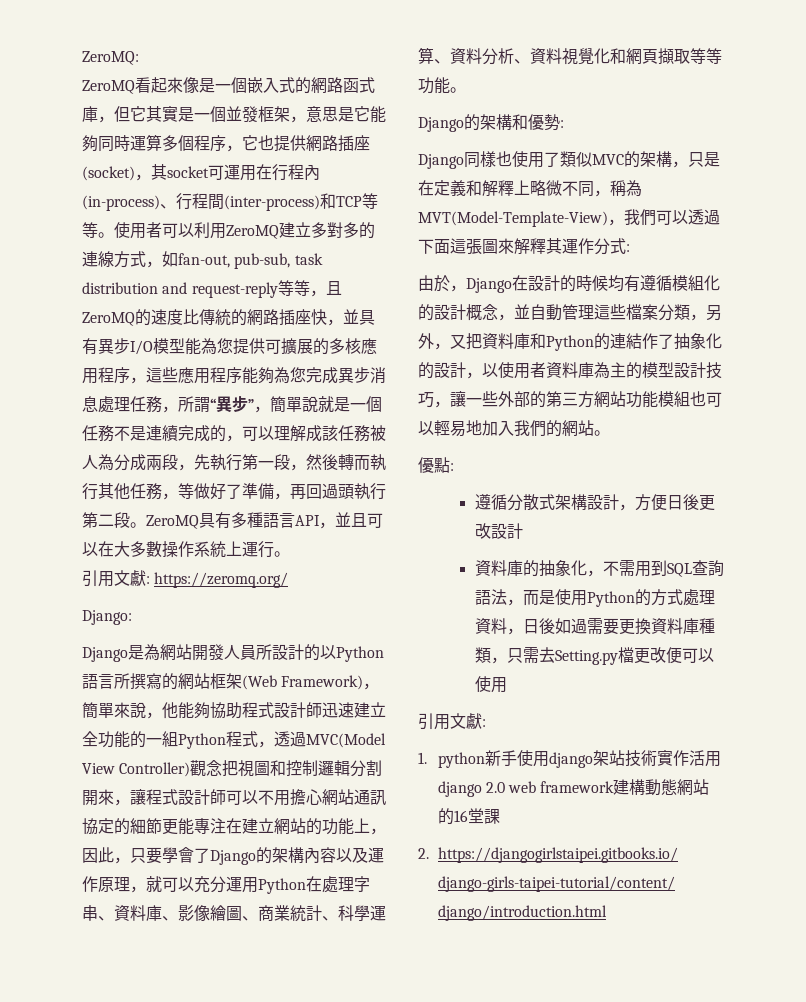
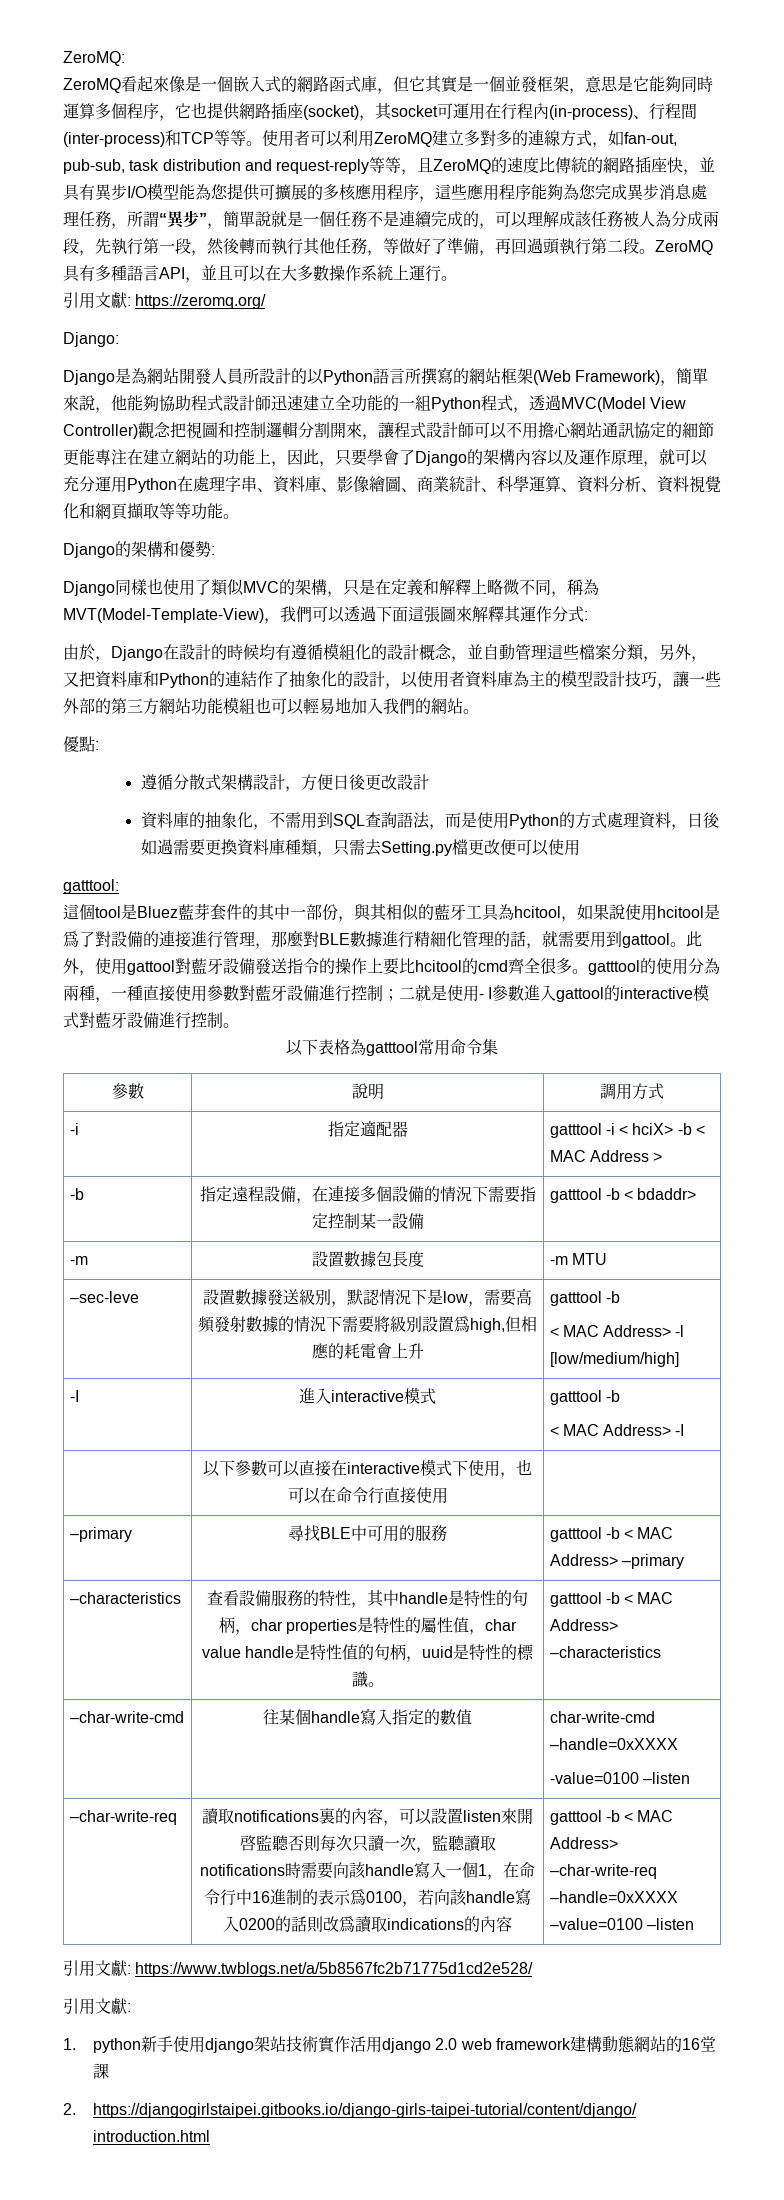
+ gatttool:
+ 這個tool是Bluez藍芽套件的其中一部份，與其相似的藍牙工具為hcitool，如果說使用hcitool是爲了對設備的連接進行管理，那麼對BLE數據進行精細化管理的話，就需要用到gattool。此外，使用gattool對藍牙設備發送指令的操作上要比hcitool的cmd齊全很多。gatttool的使用分為兩種，一種直接使用參數對藍牙設備進行控制；二就是使用- I參數進入gattool的interactive模式對藍牙設備進行控制。
+ 以下表格為gatttool常用命令集
+ 參數 | 說明 | 調用方式
+ -i | 指定適配器 | gatttool -i < hciX> -b < MAC Address >
+ -b | 指定遠程設備，在連接多個設備的情況下需要指定控制某一設備 | gatttool -b < bdaddr>
+ -m | 設置數據包長度 | -m MTU
+ –sec-leve | 設置數據發送級別，默認情況下是low，需要高頻發射數據的情況下需要將級別設置爲high,但相應的耗電會上升 | gatttool -b
+ < MAC Address> -l [low/medium/high]
+ -I | 進入interactive模式 | gatttool -b
+ < MAC Address> -I
+ | 以下參數可以直接在interactive模式下使用，也可以在命令行直接使用 |
+ –primary | 尋找BLE中可用的服務 | gatttool -b < MAC Address> –primary
+ –characteristics | 查看設備服務的特性，其中handle是特性的句柄，char properties是特性的屬性值，char value handle是特性值的句柄，uuid是特性的標識。 | gatttool -b < MAC Address> –characteristics
+ –char-write-cmd | 往某個handle寫入指定的數值 | char-write-cmd –handle=0xXXXX
+ -value=0100 –listen
+ –char-write-req | 讀取notifications裏的內容，可以設置listen來開啓監聽否則每次只讀一次，監聽讀取notifications時需要向該handle寫入一個1，在命令行中16進制的表示爲0100，若向該handle寫入0200的話則改爲讀取indications的內容 | gatttool -b < MAC Address> –char-write-req –handle=0xXXXX –value=0100 –listen
+ 引用文獻: https://www.twblogs.net/a/5b8567fc2b71775d1cd2e528/

